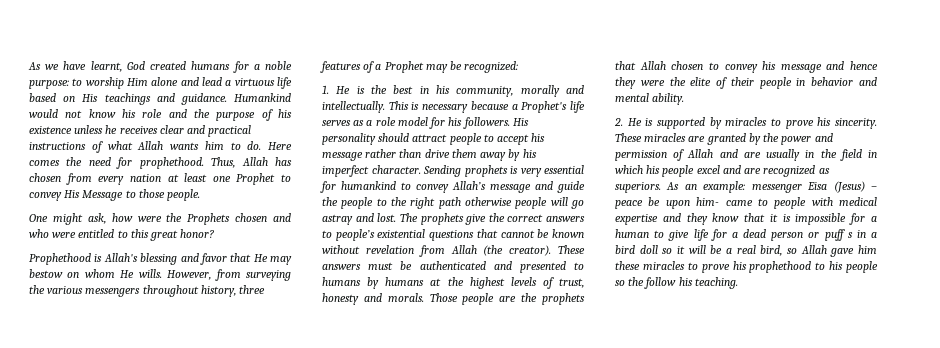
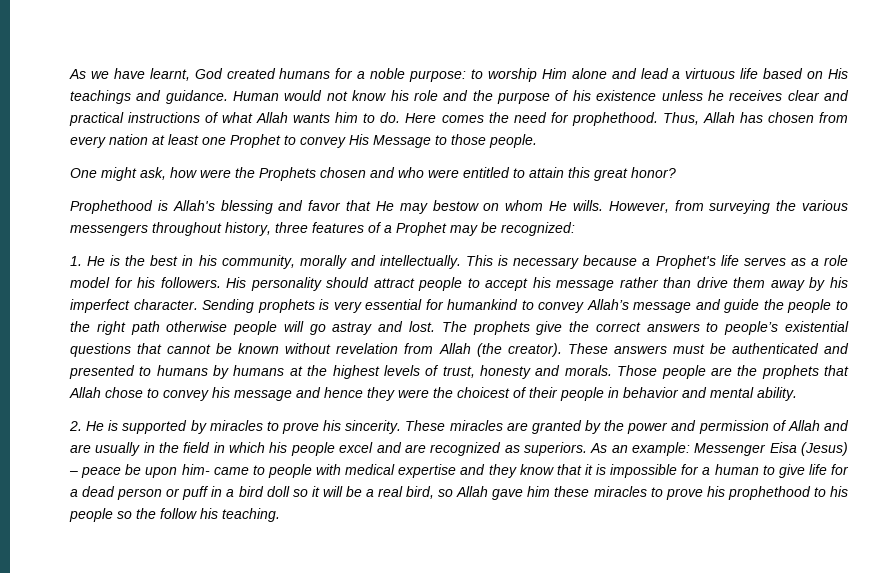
- Humankind would not know his role and the purpose of his existence unless he receives clear and practical instructions of what Allah wants him to do.
+ Human would not know his role and the purpose of his existence unless he receives clear and practical instructions of what Allah wants him to do.
- One might ask, how were the Prophets chosen and who were entitled to this great honor?
+ One might ask, how were the Prophets chosen and who were entitled to attain this great honor?
- Those people are the prophets that Allah chosen to convey his message and hence they were the elite of their people in behavior and mental ability.
+ Those people are the prophets that Allah chose to convey his message and hence they were the choicest of their people in behavior and mental ability.
- messenger Eisa (Jesus) – peace be upon him- came to people with medical expertise and they know that it is impossible for a human to give life for a dead person or puff s in a bird doll so it will be a real bird, so Allah gave him these miracles to prove his prophethood to his people so the follow his teaching.
+ Messenger Eisa (Jesus) – peace be upon him- came to people with medical expertise and they know that it is impossible for a human to give life for a dead person or puff in a bird doll so it will be a real bird, so Allah gave him these miracles to prove his prophethood to his people so the follow his teaching.

